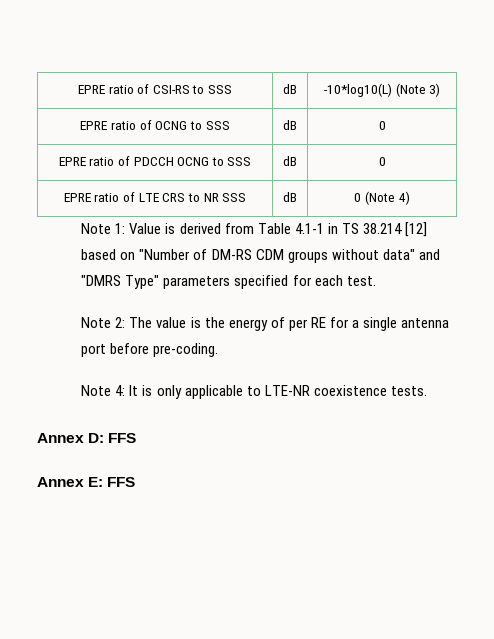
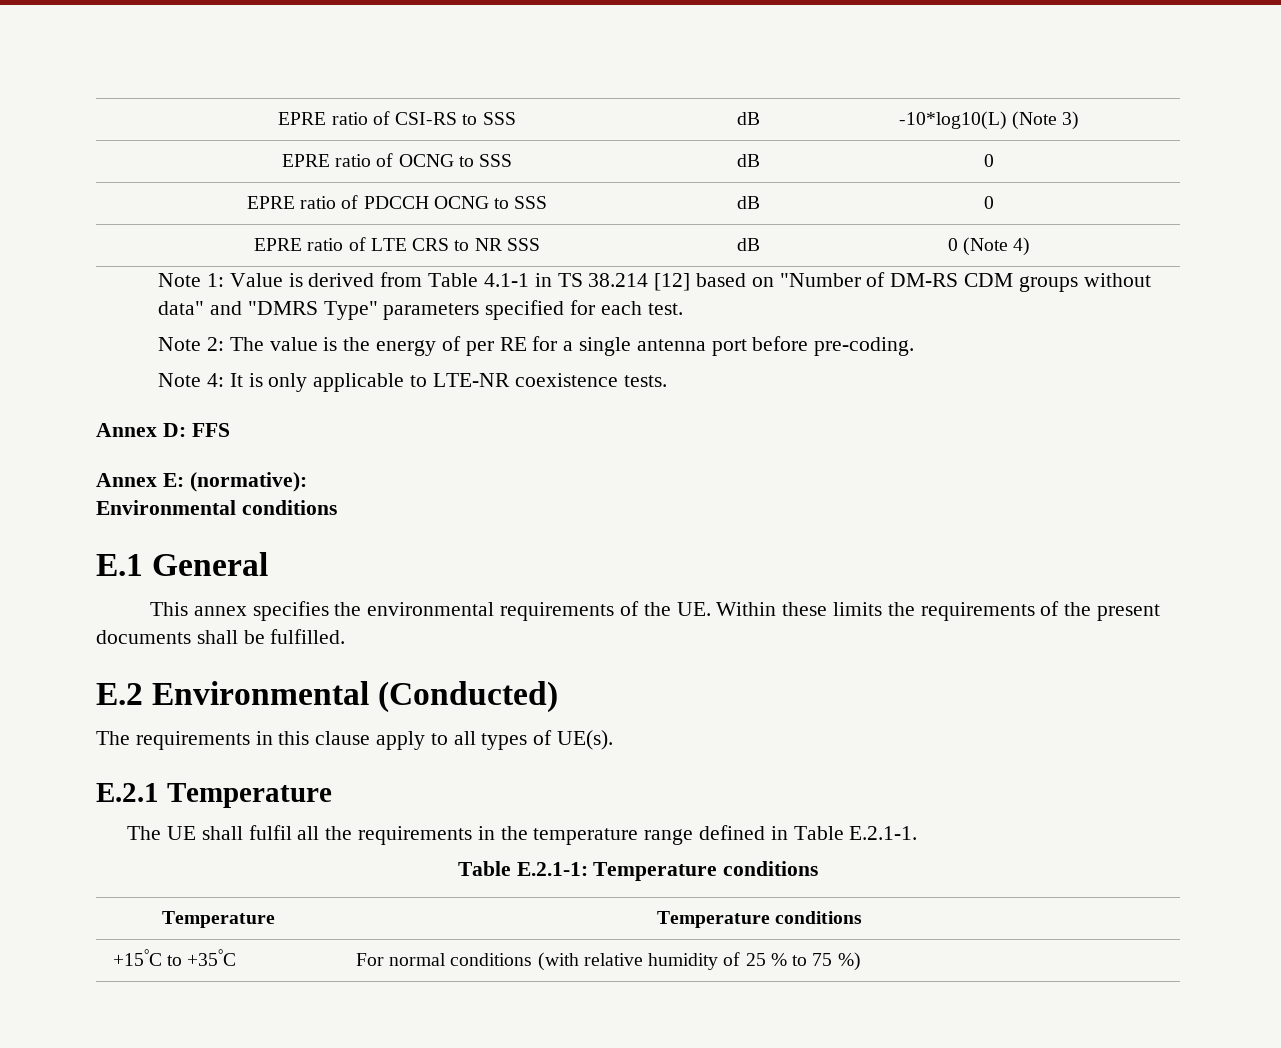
- Annex E: FFS
+ Annex E: (normative):
+ Environmental conditions
+ E.1 General
+ This annex specifies the environmental requirements of the UE. Within these limits the requirements of the present documents shall be fulfilled.
+ E.2 Environmental (Conducted)
+ The requirements in this clause apply to all types of UE(s).
+ E.2.1 Temperature
+ The UE shall fulfil all the requirements in the temperature range defined in Table E.2.1-1.
+ Table E.2.1-1: Temperature conditions
+ Temperature | Temperature conditions
+ +15°C to +35°C | For normal conditions (with relative humidity of 25 % to 75 %)

